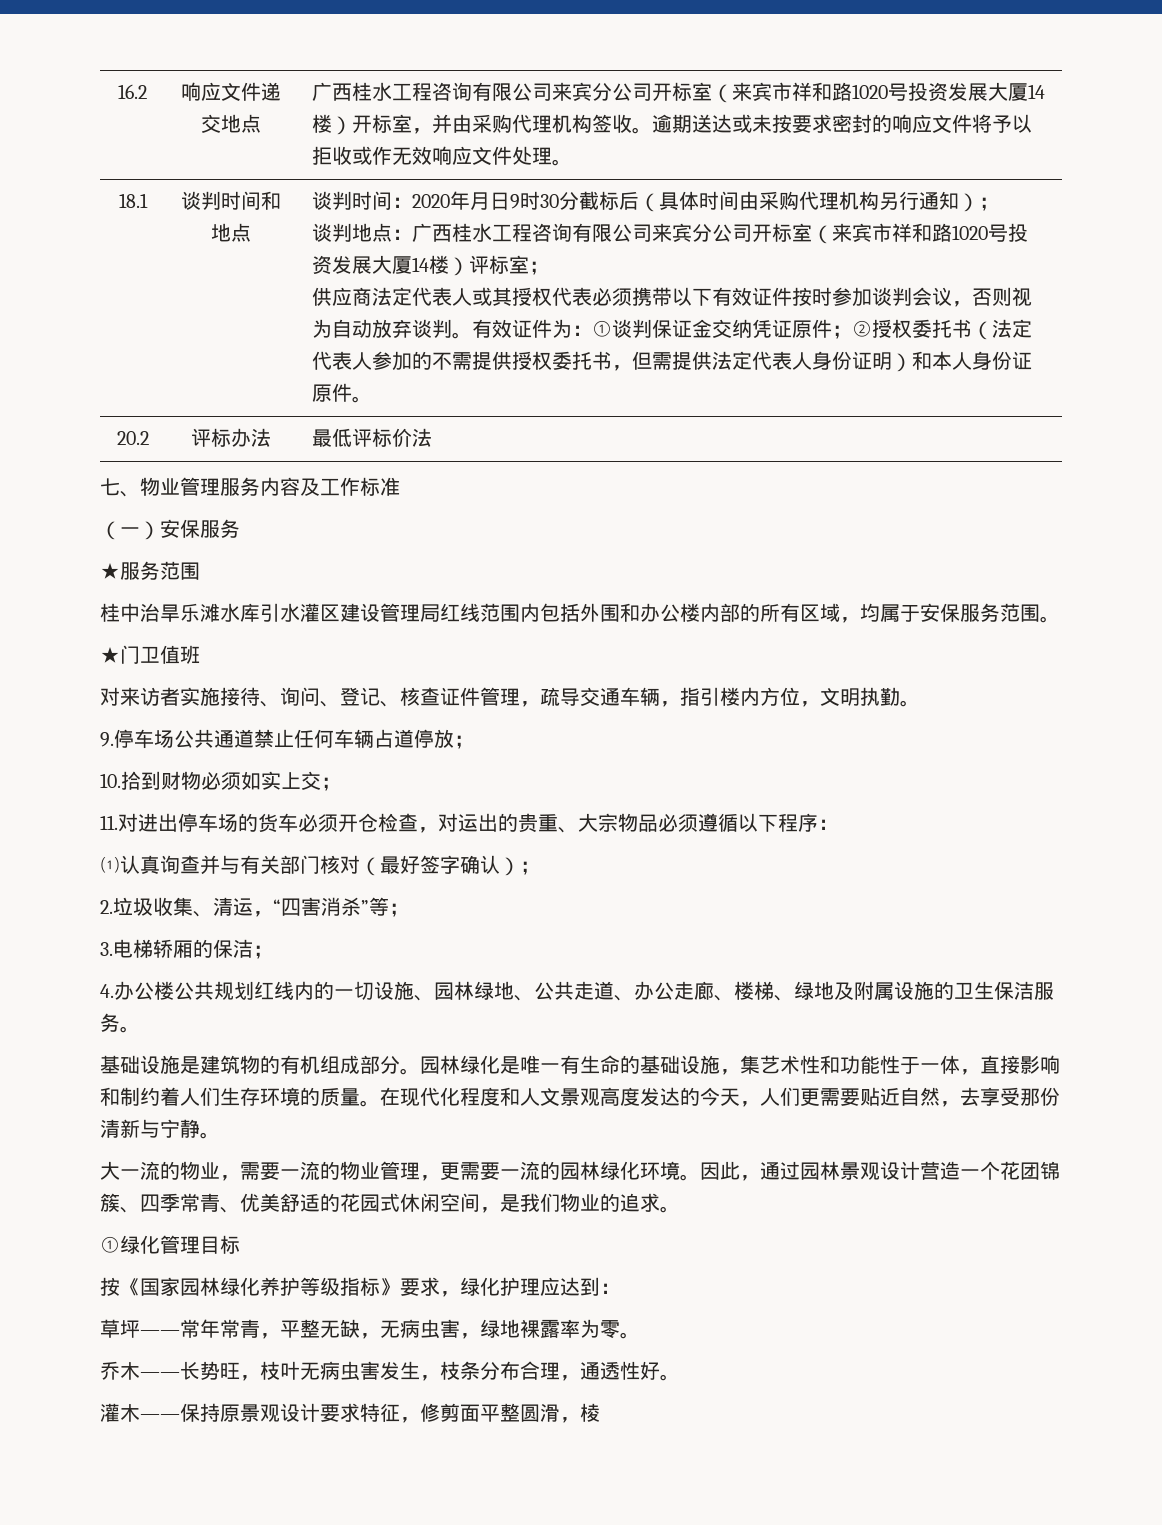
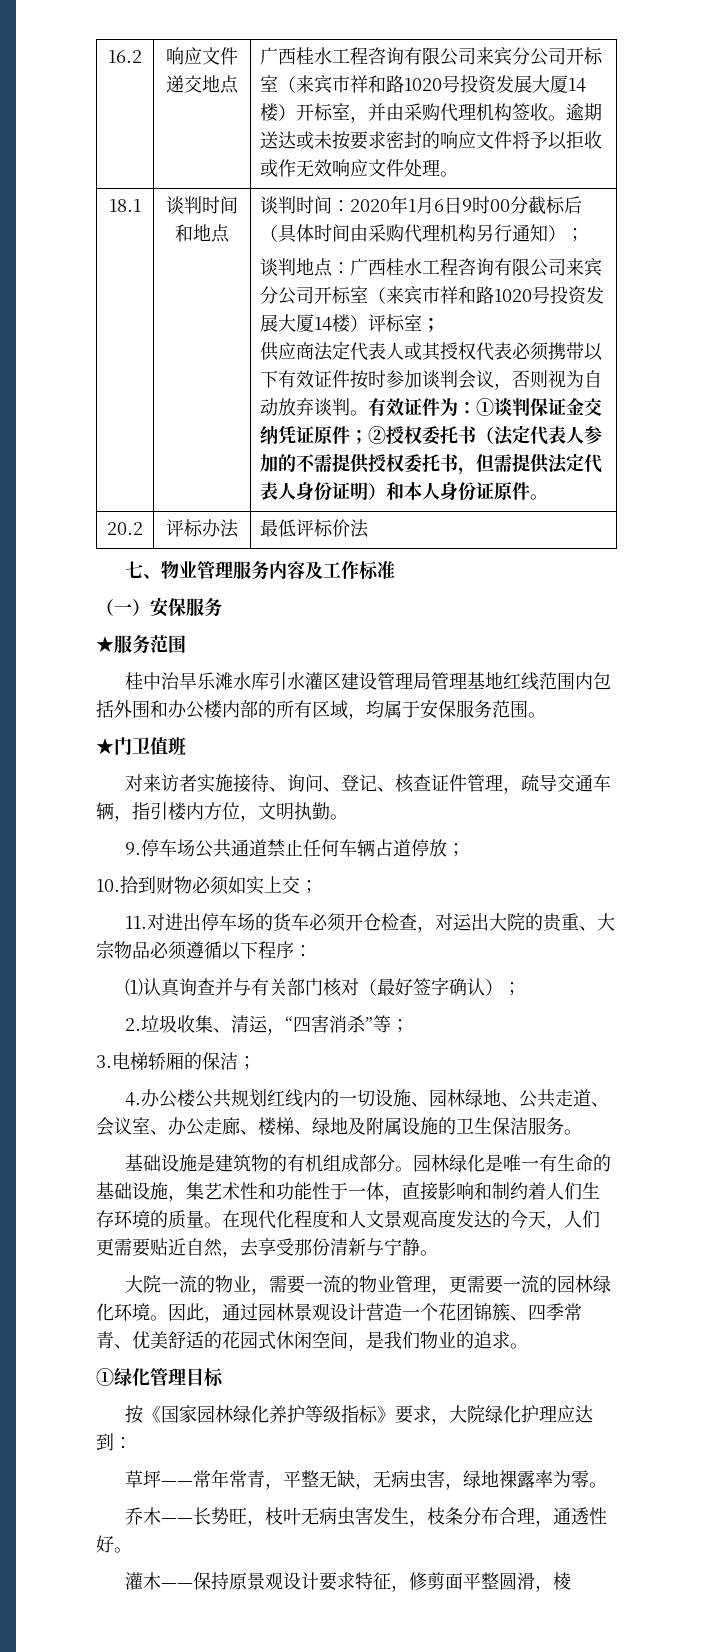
- 谈判时间：2020年月日9时30分截标后（具体时间由采购代理机构另行通知）；
+ 谈判时间：2020年1月6日9时00分截标后（具体时间由采购代理机构另行通知）；
- 桂中治旱乐滩水库引水灌区建设管理局红线范围内包括外围和办公楼内部的所有区域，均属于安保服务范围。
+ 桂中治旱乐滩水库引水灌区建设管理局管理基地红线范围内包括外围和办公楼内部的所有区域，均属于安保服务范围。
- 11.对进出停车场的货车必须开仓检查，对运出的贵重、大宗物品必须遵循以下程序：
+ 11.对进出停车场的货车必须开仓检查，对运出大院的贵重、大宗物品必须遵循以下程序：
- 4.办公楼公共规划红线内的一切设施、园林绿地、公共走道、办公走廊、楼梯、绿地及附属设施的卫生保洁服务。
+ 4.办公楼公共规划红线内的一切设施、园林绿地、公共走道、会议室、办公走廊、楼梯、绿地及附属设施的卫生保洁服务。
- 大一流的物业，需要一流的物业管理，更需要一流的园林绿化环境。
+ 大院一流的物业，需要一流的物业管理，更需要一流的园林绿化环境。
- 按《国家园林绿化养护等级指标》要求，绿化护理应达到：
+ 按《国家园林绿化养护等级指标》要求，大院绿化护理应达到：

